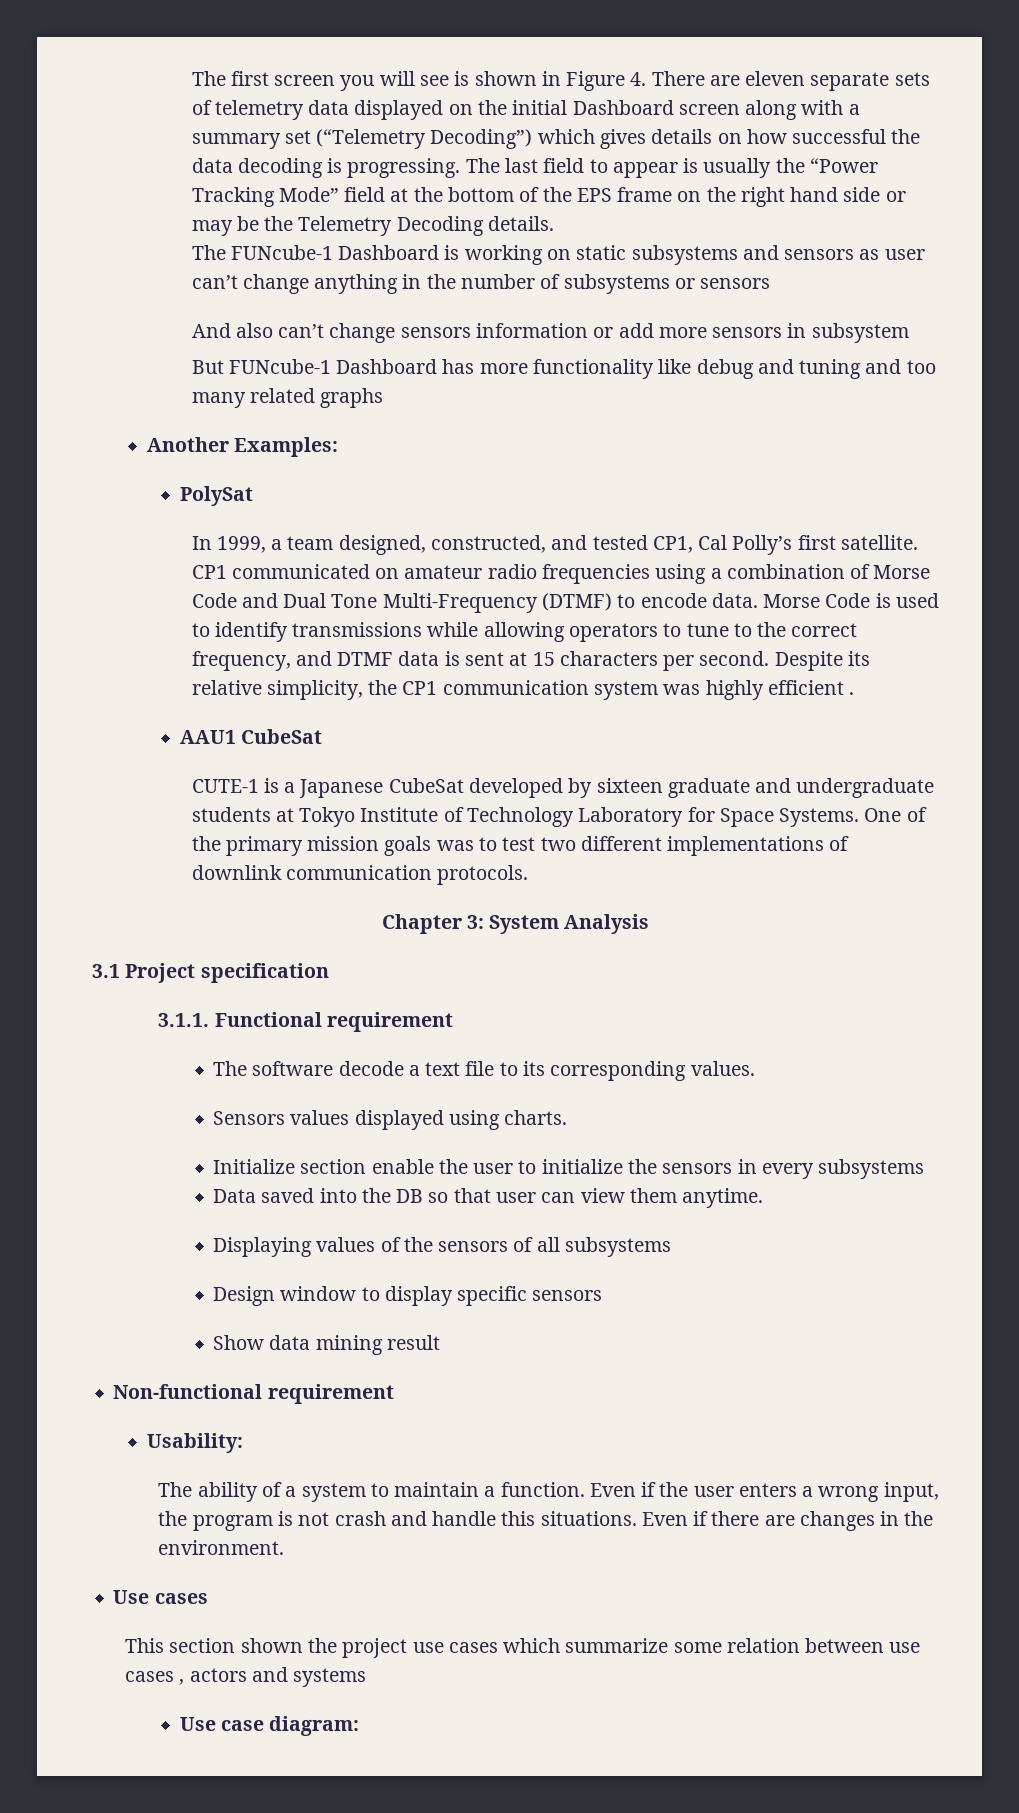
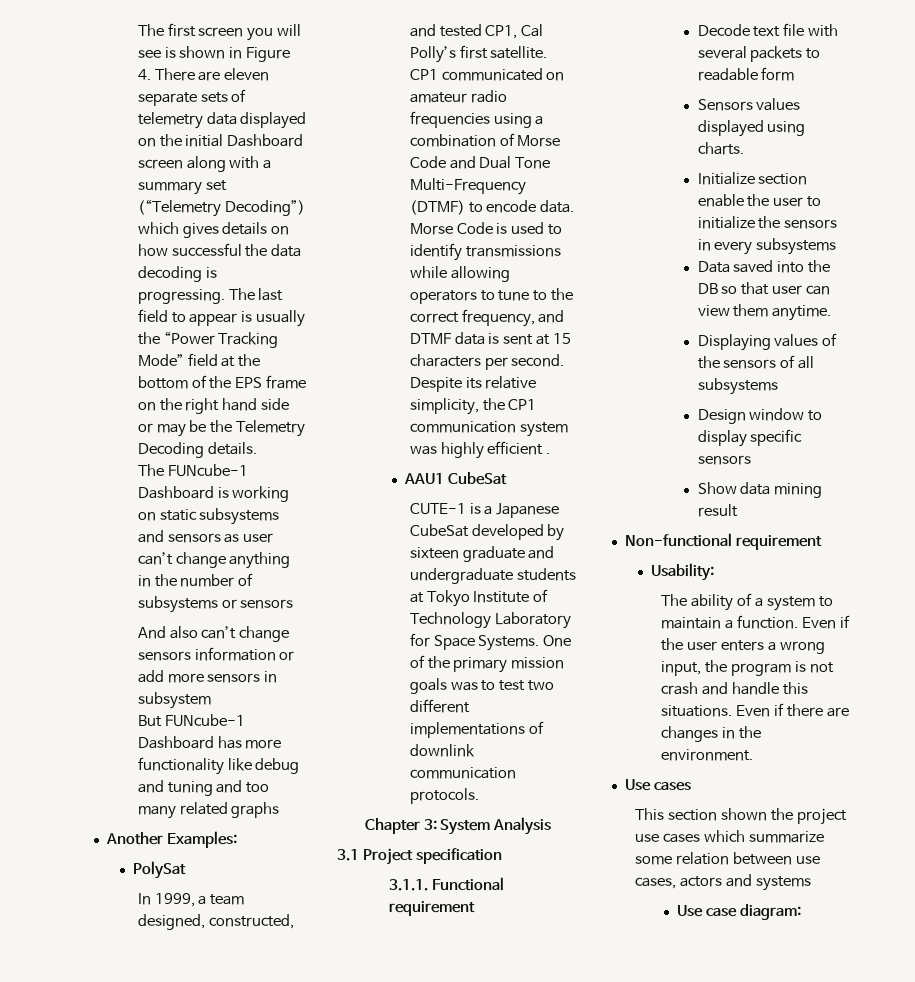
- The software decode a text file to its corresponding values.
+ Decode text file with several packets to readable form
- This section shown the project use cases which summarize some relation between use cases , actors and systems
+ This section shown the project use cases which summarize some relation between use cases, actors and systems

